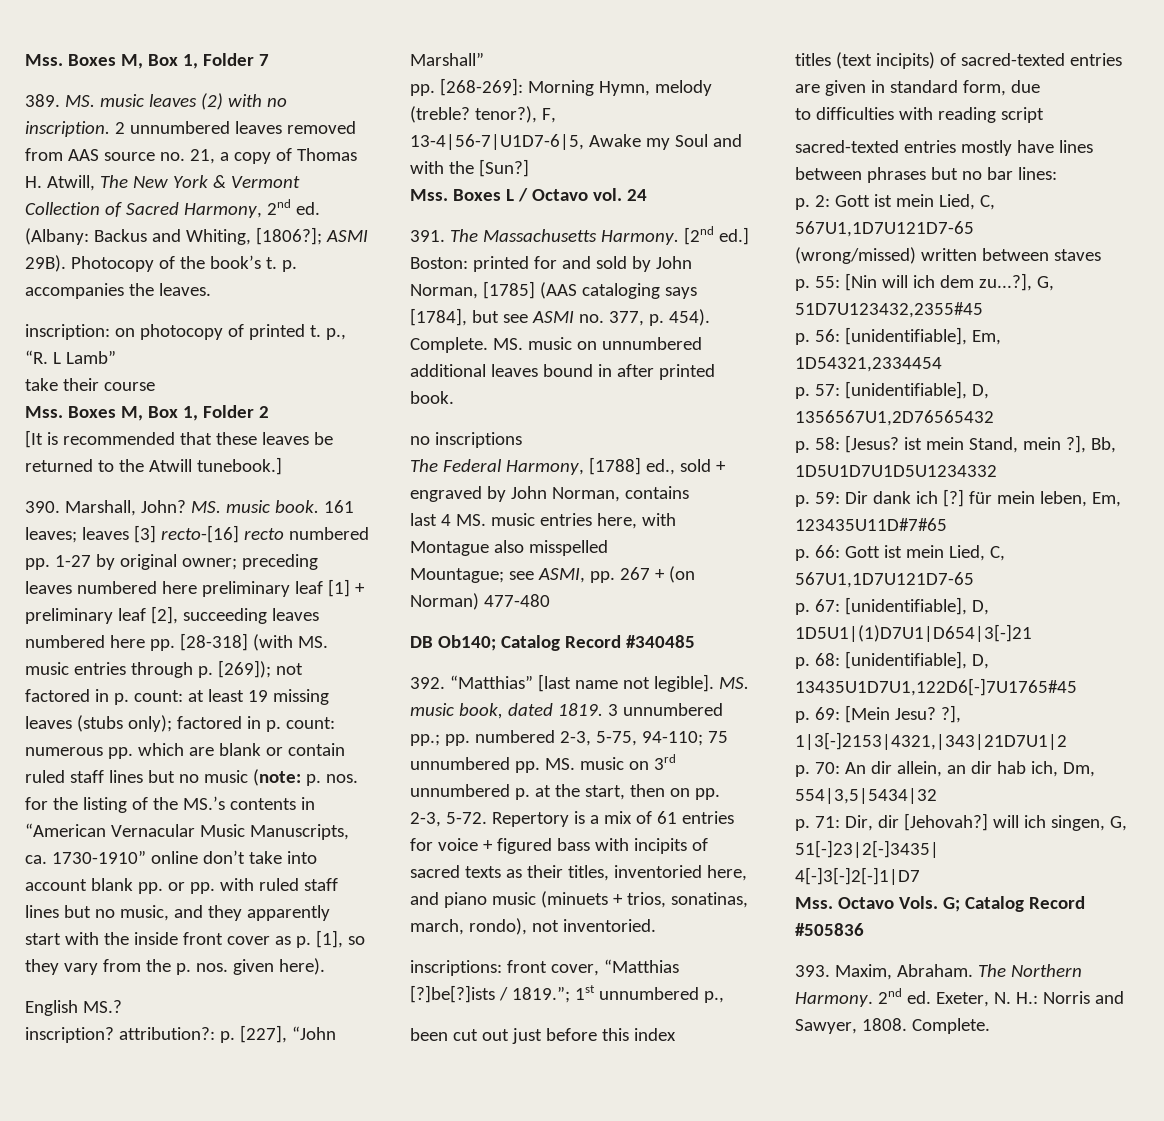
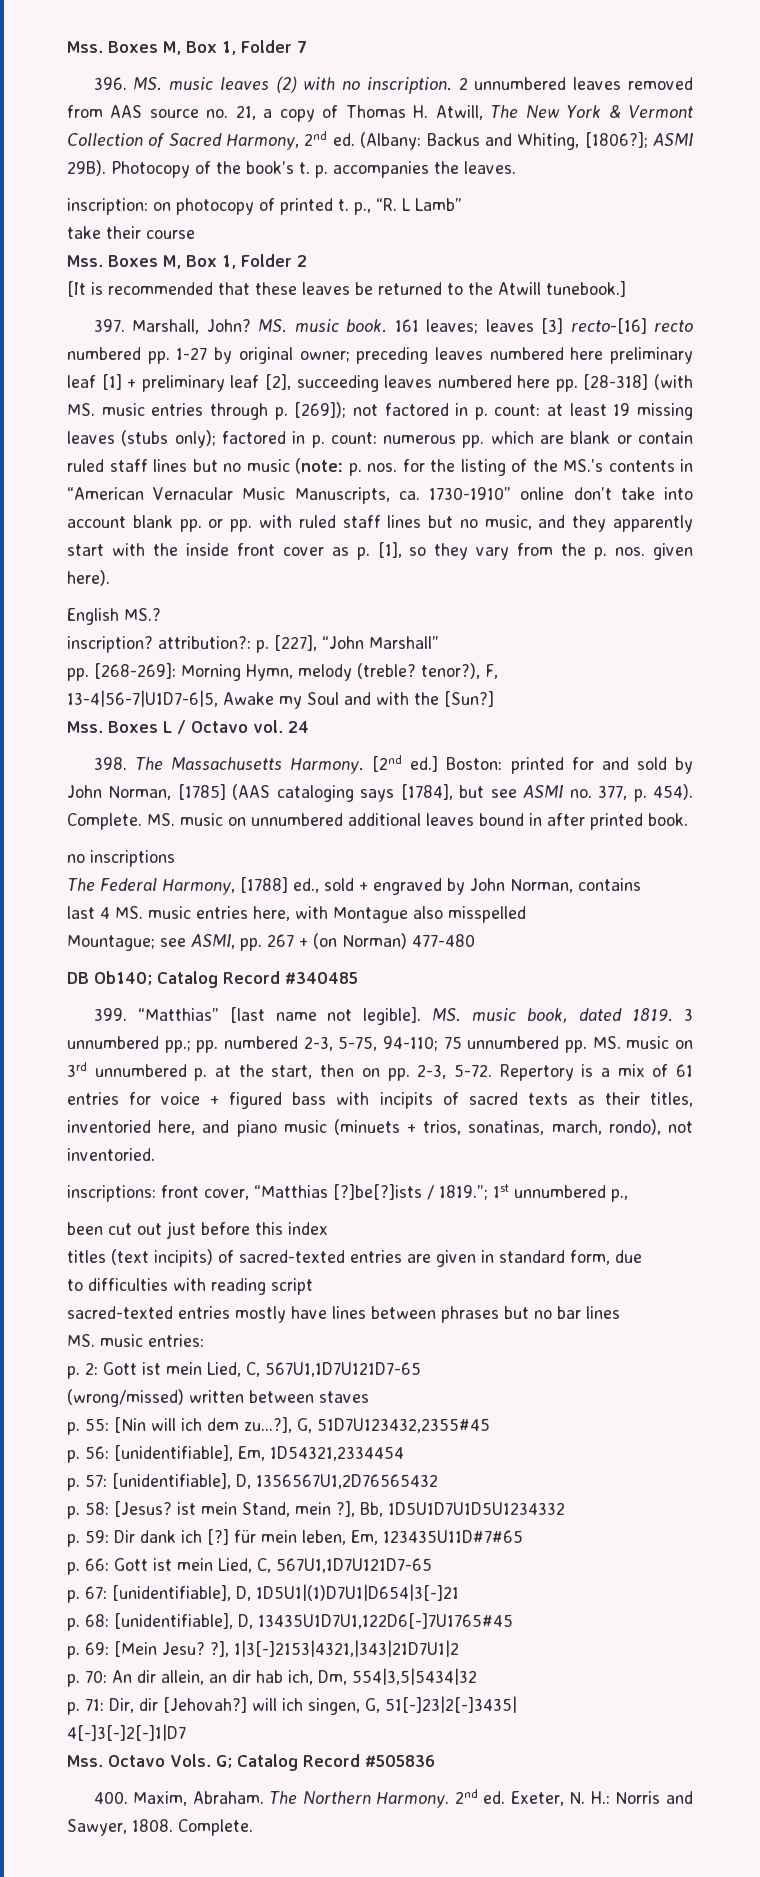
- 389. MS. music leaves (2) with no inscription.
+ 396. MS. music leaves (2) with no inscription.
- 390. Marshall, John?
+ 397. Marshall, John?
- 391. The Massachusetts Harmony.
+ 398. The Massachusetts Harmony.
- 392. “Matthias” [last name not legible].
+ 399. “Matthias” [last name not legible].
- sacred-texted entries mostly have lines between phrases but no bar lines:
+ sacred-texted entries mostly have lines between phrases but no bar lines
+ MS. music entries:
- 393. Maxim, Abraham.
+ 400. Maxim, Abraham.

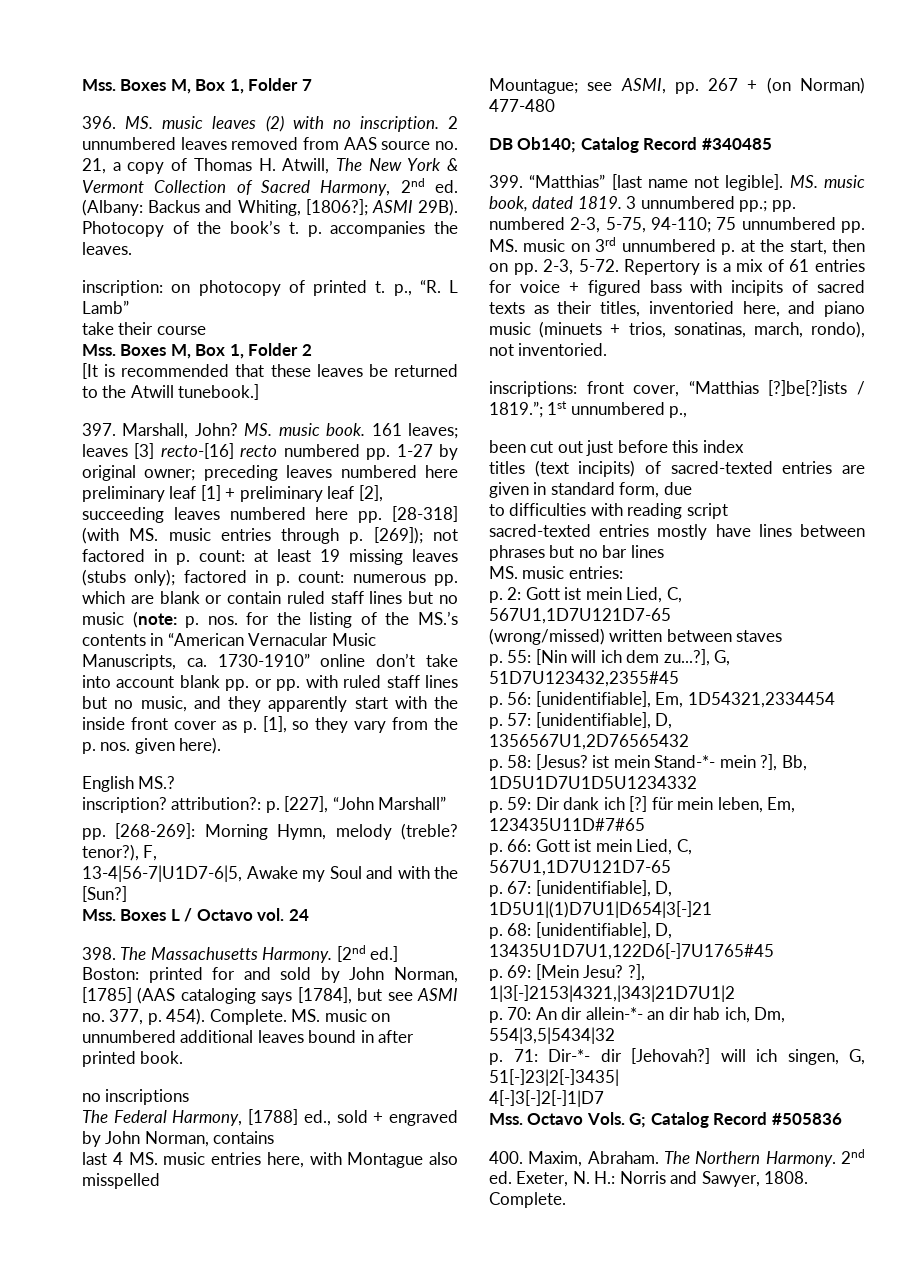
- p. 58: [Jesus? ist mein Stand, mein ?], Bb, 1D5U1D7U1D5U1234332
+ p. 58: [Jesus? ist mein Stand-*- mein ?], Bb, 1D5U1D7U1D5U1234332
- p. 70: An dir allein, an dir hab ich, Dm, 554|3,5|5434|32
+ p. 70: An dir allein-*- an dir hab ich, Dm, 554|3,5|5434|32
- p. 71: Dir, dir [Jehovah?] will ich singen, G, 51[-]23|2[-]3435|
+ p. 71: Dir-*- dir [Jehovah?] will ich singen, G, 51[-]23|2[-]3435|

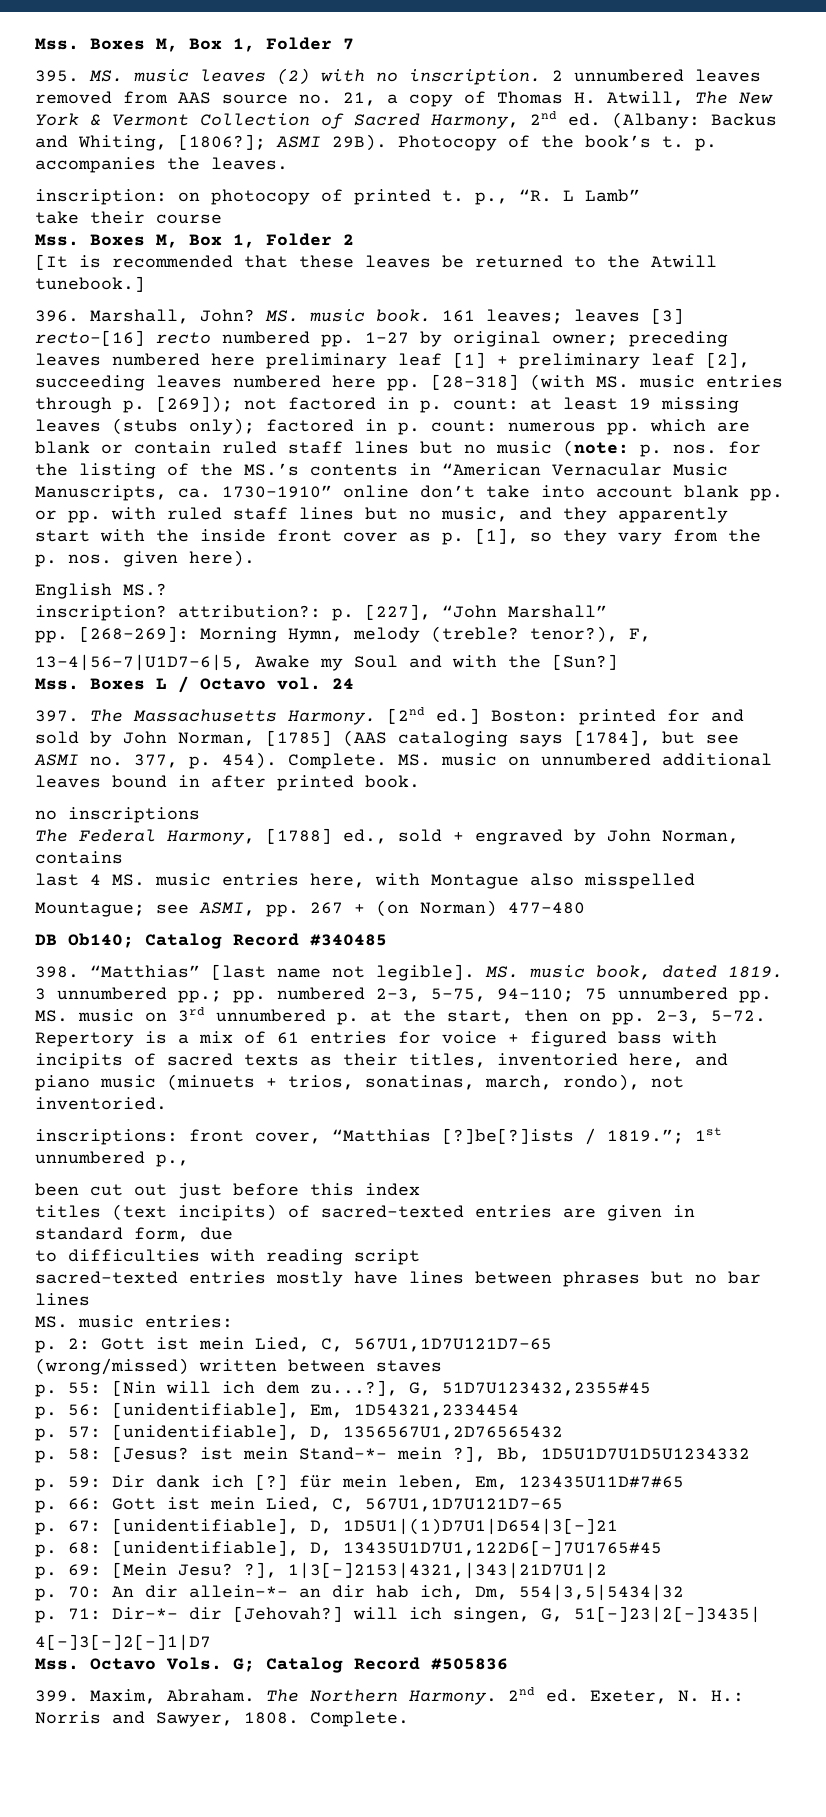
- 396. MS. music leaves (2) with no inscription.
+ 395. MS. music leaves (2) with no inscription.
- 397. Marshall, John?
+ 396. Marshall, John?
- 398. The Massachusetts Harmony.
+ 397. The Massachusetts Harmony.
- 399. “Matthias” [last name not legible].
+ 398. “Matthias” [last name not legible].
- 400. Maxim, Abraham.
+ 399. Maxim, Abraham.

